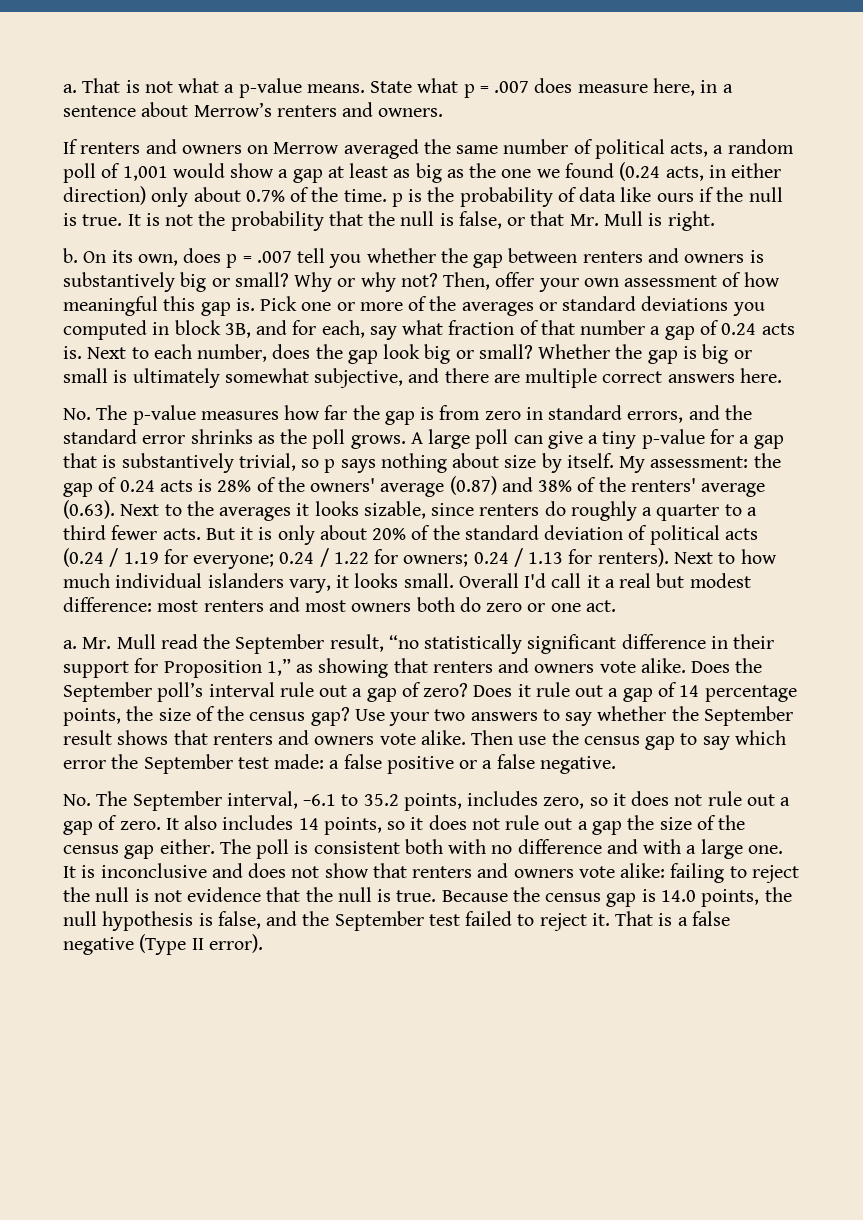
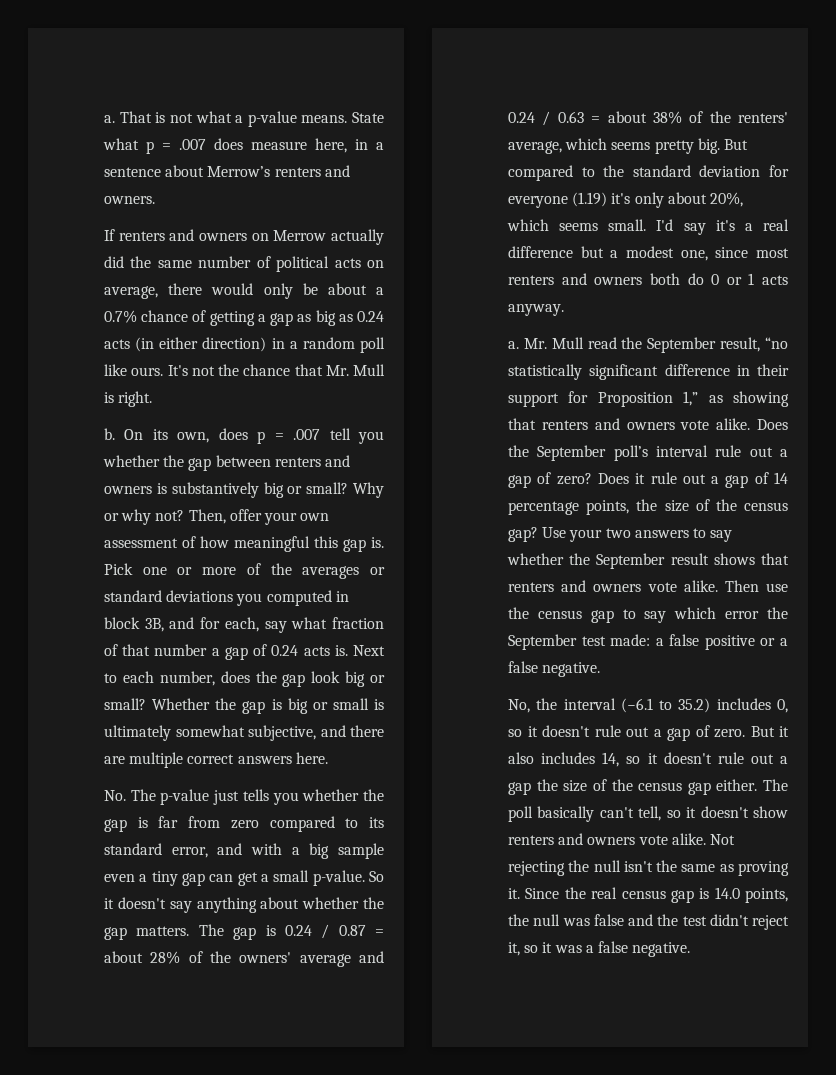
- If renters and owners on Merrow averaged the same number of political acts, a random poll of 1,001 would show a gap at least as big as the one we found (0.24 acts, in either direction) only about 0.7% of the time. p is the probability of data like ours if the null is true. It is not the probability that the null is false, or that Mr. Mull is right.
+ If renters and owners on Merrow actually did the same number of political acts on average, there would only be about a 0.7% chance of getting a gap as big as 0.24 acts (in either direction) in a random poll like ours. It's not the chance that Mr. Mull is right.
- No. The p-value measures how far the gap is from zero in standard errors, and the standard error shrinks as the poll grows. A large poll can give a tiny p-value for a gap that is substantively trivial, so p says nothing about size by itself. My assessment: the gap of 0.24 acts is 28% of the owners' average (0.87) and 38% of the renters' average (0.63). Next to the averages it looks sizable, since renters do roughly a quarter to a third fewer acts. But it is only about 20% of the standard deviation of political acts (0.24 / 1.19 for everyone; 0.24 / 1.22 for owners; 0.24 / 1.13 for renters). Next to how much individual islanders vary, it looks small. Overall I'd call it a real but modest difference: most renters and most owners both do zero or one act.
+ No. The p-value just tells you whether the gap is far from zero compared to its standard error, and with a big sample even a tiny gap can get a small p-value. So it doesn't say anything about whether the gap matters. The gap is 0.24 / 0.87 = about 28% of the owners' average and 0.24 / 0.63 = about 38% of the renters' average, which seems pretty big. But compared to the standard deviation for everyone (1.19) it's only about 20%, which seems small. I'd say it's a real difference but a modest one, since most renters and owners both do 0 or 1 acts anyway.
- No. The September interval, −6.1 to 35.2 points, includes zero, so it does not rule out a gap of zero.
+ No, the interval (−6.1 to 35.2) includes 0, so it doesn't rule out a gap of zero.
- It also includes 14 points, so it does not rule out a gap the size of the census gap either.
+ But it also includes 14, so it doesn't rule out a gap the size of the census gap either.
- The poll is consistent both with no difference and with a large one. It is inconclusive and does not show that renters and owners vote alike: failing to reject the null is not evidence that the null is true. Because the census gap is 14.0 points, the null hypothesis is false, and the September test failed to reject it. That is a false negative (Type II error).
+ The poll basically can't tell, so it doesn't show renters and owners vote alike. Not rejecting the null isn't the same as proving it. Since the real census gap is 14.0 points, the null was false and the test didn't reject it, so it was a false negative.

